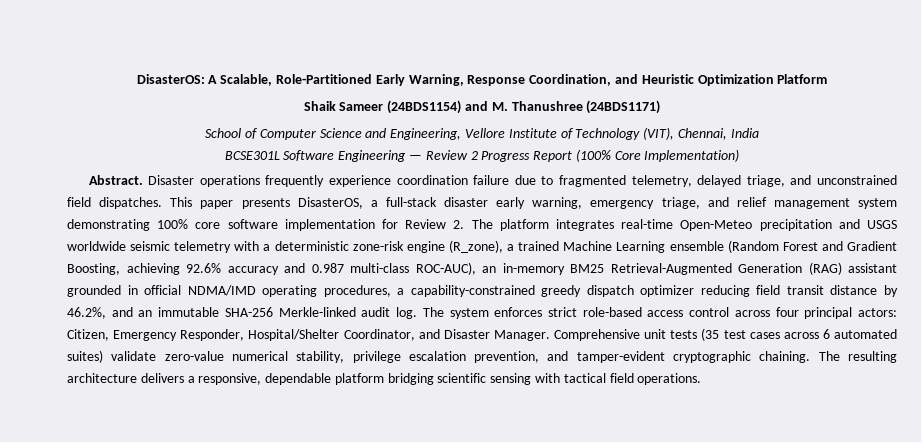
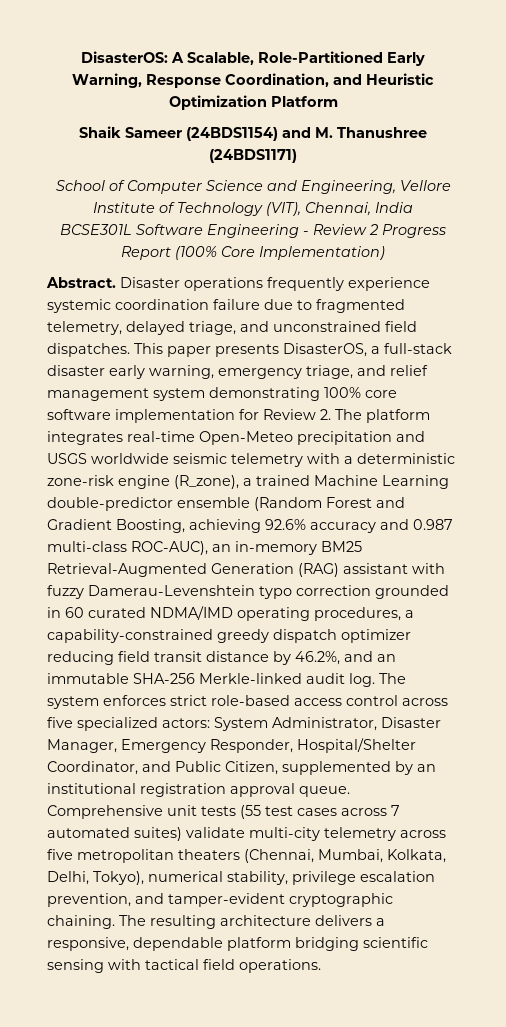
- BCSE301L Software Engineering — Review 2 Progress Report (100% Core Implementation)
+ BCSE301L Software Engineering - Review 2 Progress Report (100% Core Implementation)
- Disaster operations frequently experience coordination failure due to fragmented telemetry, delayed triage, and unconstrained field dispatches.
+ Disaster operations frequently experience systemic coordination failure due to fragmented telemetry, delayed triage, and unconstrained field dispatches.
- This paper presents DisasterOS, a full-stack disaster early warning, emergency triage, and relief management system demonstrating 100% core software implementation for Review 2. The platform integrates real-time Open-Meteo precipitation and USGS worldwide seismic telemetry with a deterministic zone-risk engine (R_zone), a trained Machine Learning ensemble (Random Forest and Gradient Boosting, achieving 92.6% accuracy and 0.987 multi-class ROC-AUC), an in-memory BM25 Retrieval-Augmented Generation (RAG) assistant grounded in official NDMA/IMD operating procedures, a capability-constrained greedy dispatch optimizer reducing field transit distance by 46.2%, and an immutable SHA-256 Merkle-linked audit log.
+ This paper presents DisasterOS, a full-stack disaster early warning, emergency triage, and relief management system demonstrating 100% core software implementation for Review 2. The platform integrates real-time Open-Meteo precipitation and USGS worldwide seismic telemetry with a deterministic zone-risk engine (R_zone), a trained Machine Learning double-predictor ensemble (Random Forest and Gradient Boosting, achieving 92.6% accuracy and 0.987 multi-class ROC-AUC), an in-memory BM25 Retrieval-Augmented Generation (RAG) assistant with fuzzy Damerau-Levenshtein typo correction grounded in 60 curated NDMA/IMD operating procedures, a capability-constrained greedy dispatch optimizer reducing field transit distance by 46.2%, and an immutable SHA-256 Merkle-linked audit log.
- The system enforces strict role-based access control across four principal actors: Citizen, Emergency Responder, Hospital/Shelter Coordinator, and Disaster Manager.
+ The system enforces strict role-based access control across five specialized actors: System Administrator, Disaster Manager, Emergency Responder, Hospital/Shelter Coordinator, and Public Citizen, supplemented by an institutional registration approval queue.
- Comprehensive unit tests (35 test cases across 6 automated suites) validate zero-value numerical stability, privilege escalation prevention, and tamper-evident cryptographic chaining.
+ Comprehensive unit tests (55 test cases across 7 automated suites) validate multi-city telemetry across five metropolitan theaters (Chennai, Mumbai, Kolkata, Delhi, Tokyo), numerical stability, privilege escalation prevention, and tamper-evident cryptographic chaining.

